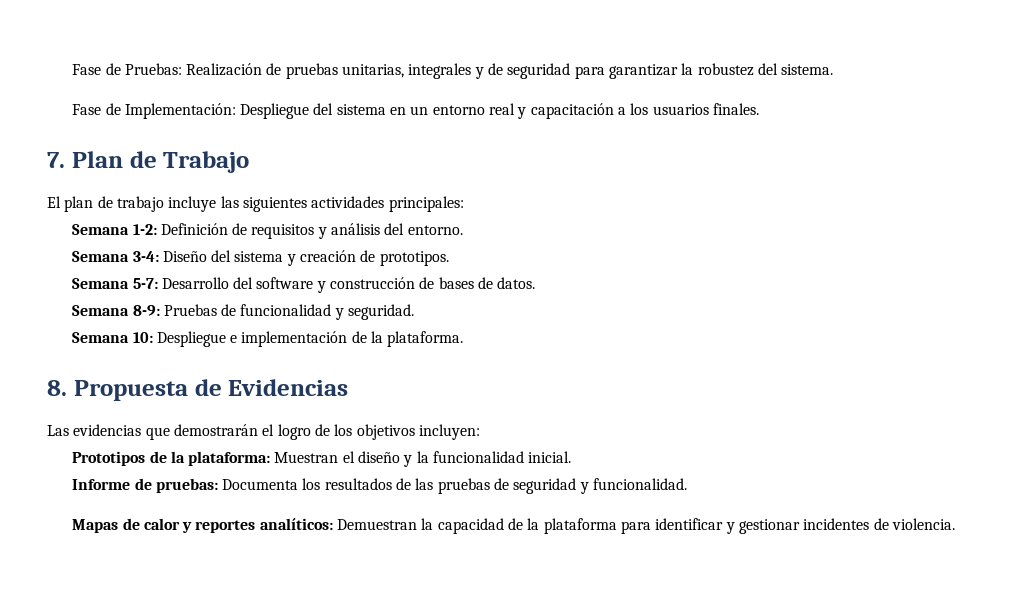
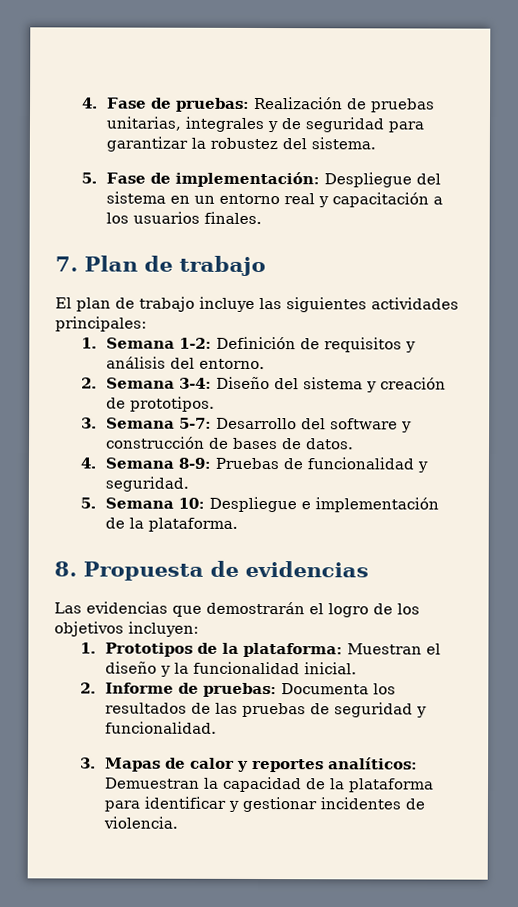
- Fase de Pruebas: Realización de pruebas unitarias, integrales y de seguridad para garantizar la robustez del sistema.
+ 4. Fase de pruebas: Realización de pruebas unitarias, integrales y de seguridad para garantizar la robustez del sistema.
- Fase de Implementación: Despliegue del sistema en un entorno real y capacitación a los usuarios finales.
+ 5. Fase de implementación: Despliegue del sistema en un entorno real y capacitación a los usuarios finales.
- 7. Plan de Trabajo
+ 7. Plan de trabajo
- Semana 1-2: Definición de requisitos y análisis del entorno.
+ 1. Semana 1-2: Definición de requisitos y análisis del entorno.
- Semana 3-4: Diseño del sistema y creación de prototipos.
+ 2. Semana 3-4: Diseño del sistema y creación de prototipos.
- Semana 5-7: Desarrollo del software y construcción de bases de datos.
+ 3. Semana 5-7: Desarrollo del software y construcción de bases de datos.
- Semana 8-9: Pruebas de funcionalidad y seguridad.
+ 4. Semana 8-9: Pruebas de funcionalidad y seguridad.
- Semana 10: Despliegue e implementación de la plataforma.
+ 5. Semana 10: Despliegue e implementación de la plataforma.
- 8. Propuesta de Evidencias
+ 8. Propuesta de evidencias
- Prototipos de la plataforma: Muestran el diseño y la funcionalidad inicial.
+ 1. Prototipos de la plataforma: Muestran el diseño y la funcionalidad inicial.
- Informe de pruebas: Documenta los resultados de las pruebas de seguridad y funcionalidad.
+ 2. Informe de pruebas: Documenta los resultados de las pruebas de seguridad y funcionalidad.
- Mapas de calor y reportes analíticos: Demuestran la capacidad de la plataforma para identificar y gestionar incidentes de violencia.
+ 3. Mapas de calor y reportes analíticos: Demuestran la capacidad de la plataforma para identificar y gestionar incidentes de violencia.

